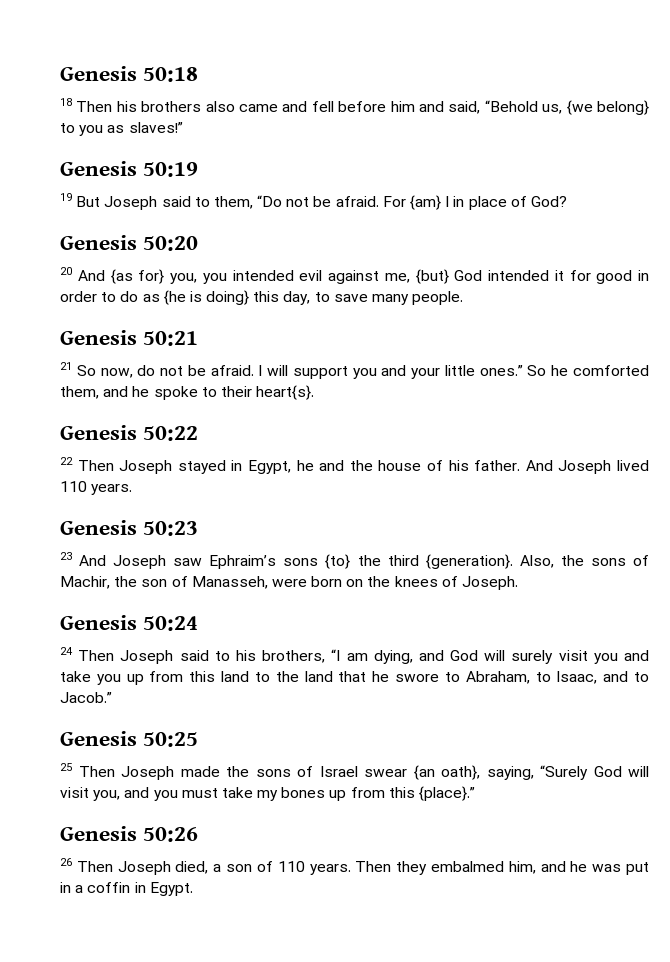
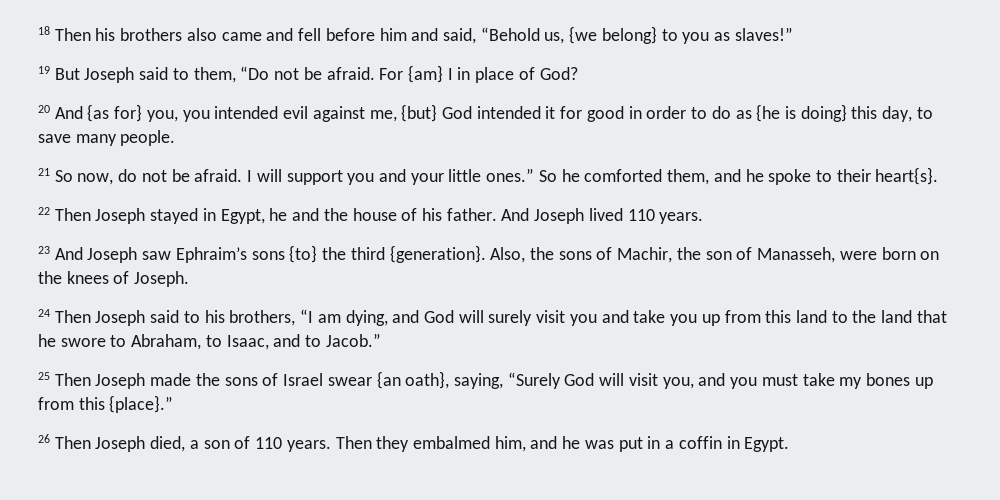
- Genesis 50:18
- Genesis 50:19
- Genesis 50:20
- Genesis 50:21
- Genesis 50:22
- Genesis 50:23
- Genesis 50:24
- Genesis 50:25
- Genesis 50:26

